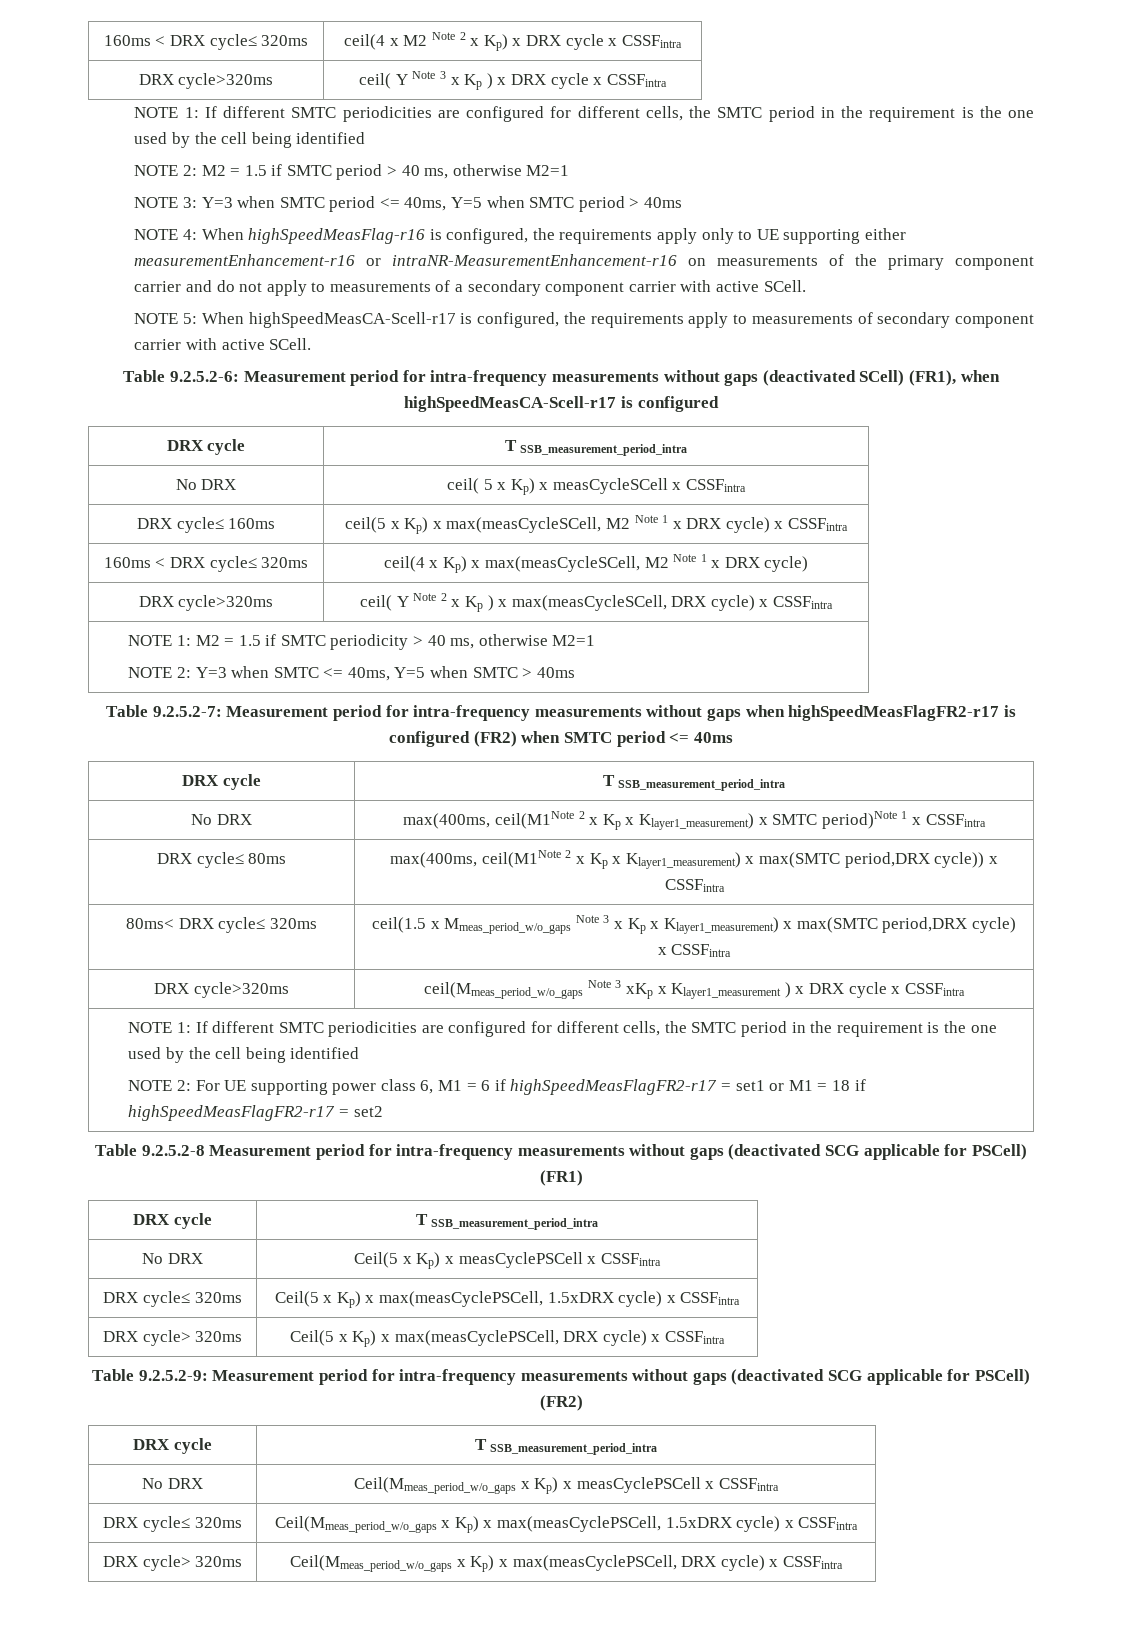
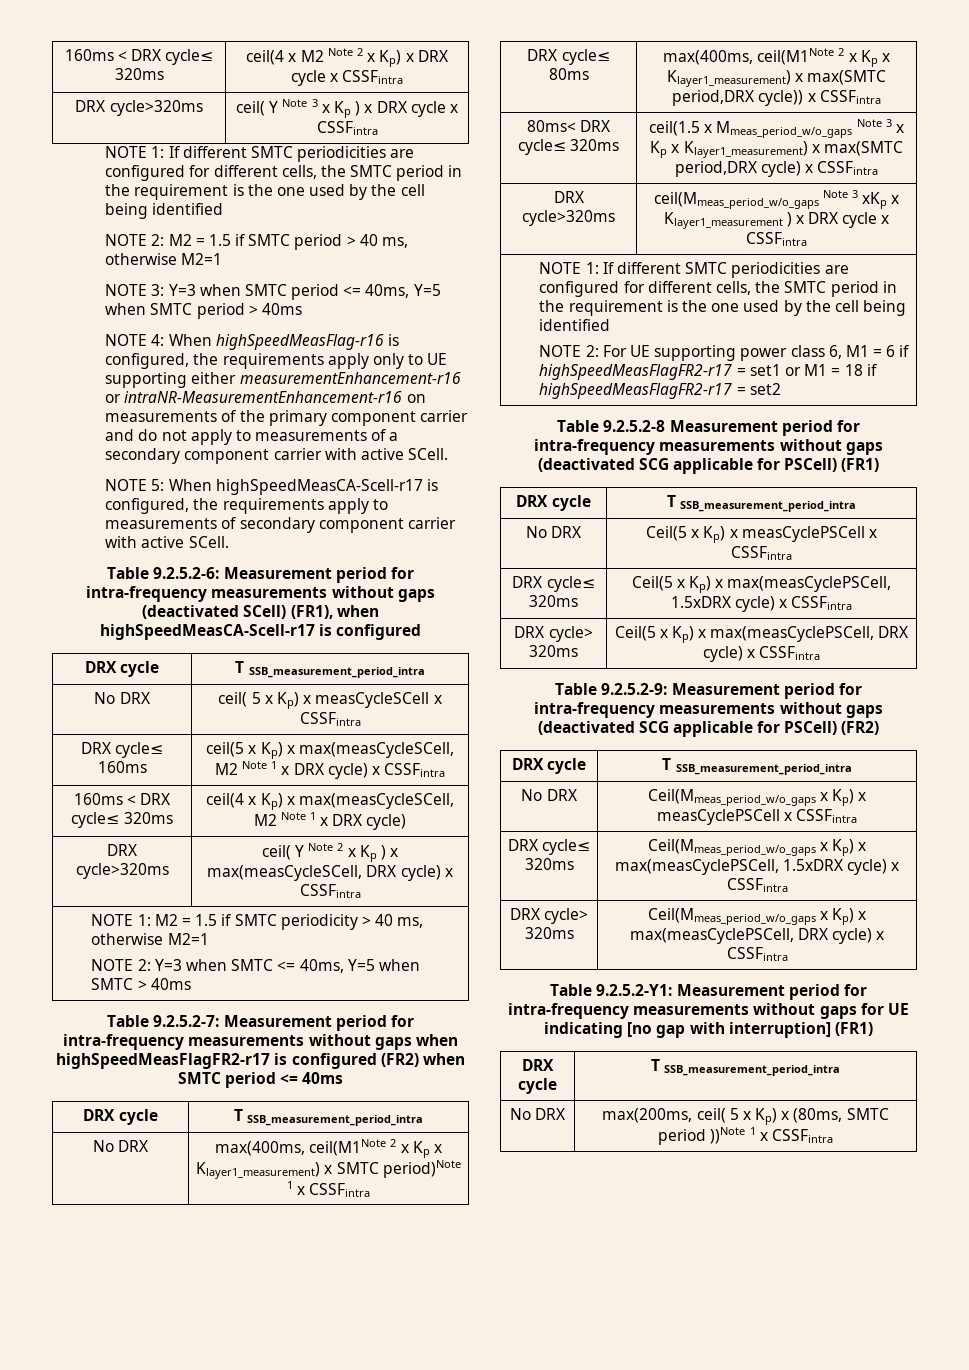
+ Table 9.2.5.2-Y1: Measurement period for intra-frequency measurements without gaps for UE indicating [no gap with interruption] (FR1)
+ DRX cycle | T SSB_measurement_period_intra
+ No DRX | max(200ms, ceil( 5 x Kp) x (80ms, SMTC period ))Note 1 x CSSFintra

